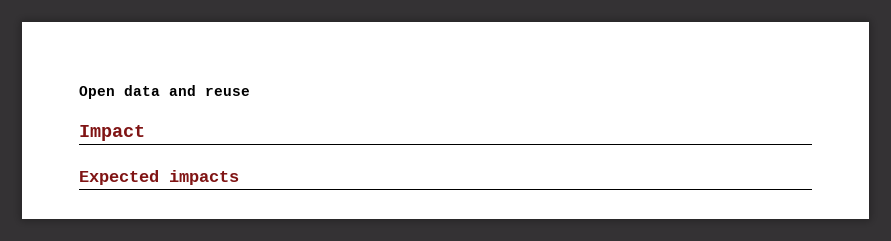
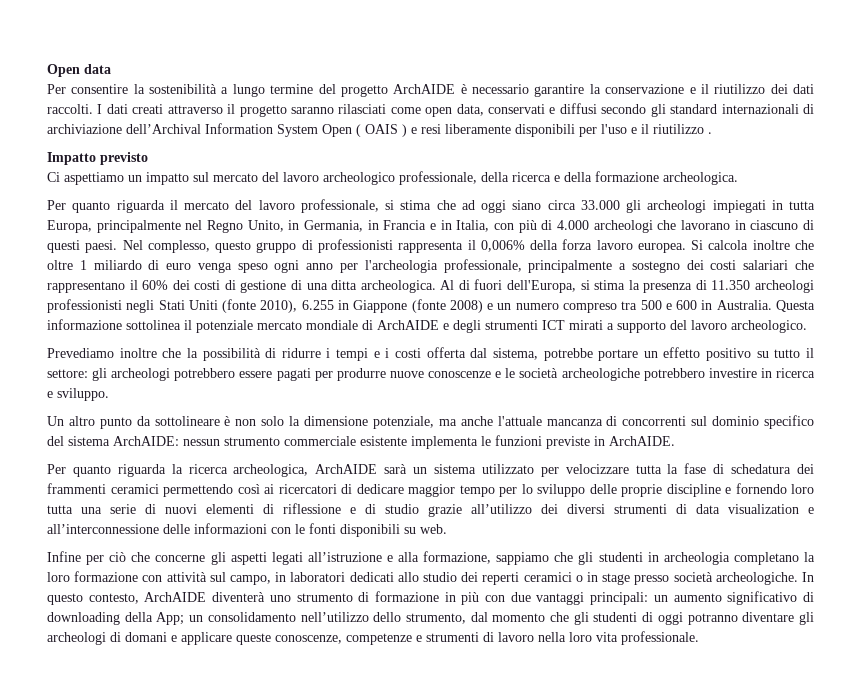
- Open data and reuse
- Impact
- Expected impacts
+ Open data
+ Per consentire la sostenibilità a lungo termine del progetto ArchAIDE è necessario garantire la conservazione e il riutilizzo dei dati raccolti. I dati creati attraverso il progetto saranno rilasciati come open data, conservati e diffusi secondo gli standard internazionali di archiviazione dell’Archival Information System Open ( OAIS ) e resi liberamente disponibili per l'uso e il riutilizzo .
+ Impatto previsto
+ Ci aspettiamo un impatto sul mercato del lavoro archeologico professionale, della ricerca e della formazione archeologica.
+ Per quanto riguarda il mercato del lavoro professionale, si stima che ad oggi siano circa 33.000 gli archeologi impiegati in tutta Europa, principalmente nel Regno Unito, in Germania, in Francia e in Italia, con più di 4.000 archeologi che lavorano in ciascuno di questi paesi. Nel complesso, questo gruppo di professionisti rappresenta il 0,006% della forza lavoro europea. Si calcola inoltre che oltre 1 miliardo di euro venga speso ogni anno per l'archeologia professionale, principalmente a sostegno dei costi salariari che rappresentano il 60% dei costi di gestione di una ditta archeologica. Al di fuori dell'Europa, si stima la presenza di 11.350 archeologi professionisti negli Stati Uniti (fonte 2010), 6.255 in Giappone (fonte 2008) e un numero compreso tra 500 e 600 in Australia. Questa informazione sottolinea il potenziale mercato mondiale di ArchAIDE e degli strumenti ICT mirati a supporto del lavoro archeologico.
+ Prevediamo inoltre che la possibilità di ridurre i tempi e i costi offerta dal sistema, potrebbe portare un effetto positivo su tutto il settore: gli archeologi potrebbero essere pagati per produrre nuove conoscenze e le società archeologiche potrebbero investire in ricerca e sviluppo.
+ Un altro punto da sottolineare è non solo la dimensione potenziale, ma anche l'attuale mancanza di concorrenti sul dominio specifico del sistema ArchAIDE: nessun strumento commerciale esistente implementa le funzioni previste in ArchAIDE.
+ Per quanto riguarda la ricerca archeologica, ArchAIDE sarà un sistema utilizzato per velocizzare tutta la fase di schedatura dei frammenti ceramici permettendo così ai ricercatori di dedicare maggior tempo per lo sviluppo delle proprie discipline e fornendo loro tutta una serie di nuovi elementi di riflessione e di studio grazie all’utilizzo dei diversi strumenti di data visualization e all’interconnessione delle informazioni con le fonti disponibili su web.
+ Infine per ciò che concerne gli aspetti legati all’istruzione e alla formazione, sappiamo che gli studenti in archeologia completano la loro formazione con attività sul campo, in laboratori dedicati allo studio dei reperti ceramici o in stage presso società archeologiche. In questo contesto, ArchAIDE diventerà uno strumento di formazione in più con due vantaggi principali: un aumento significativo di downloading della App; un consolidamento nell’utilizzo dello strumento, dal momento che gli studenti di oggi potranno diventare gli archeologi di domani e applicare queste conoscenze, competenze e strumenti di lavoro nella loro vita professionale.

